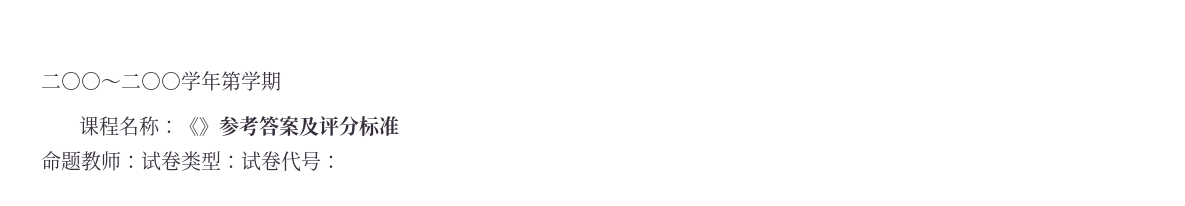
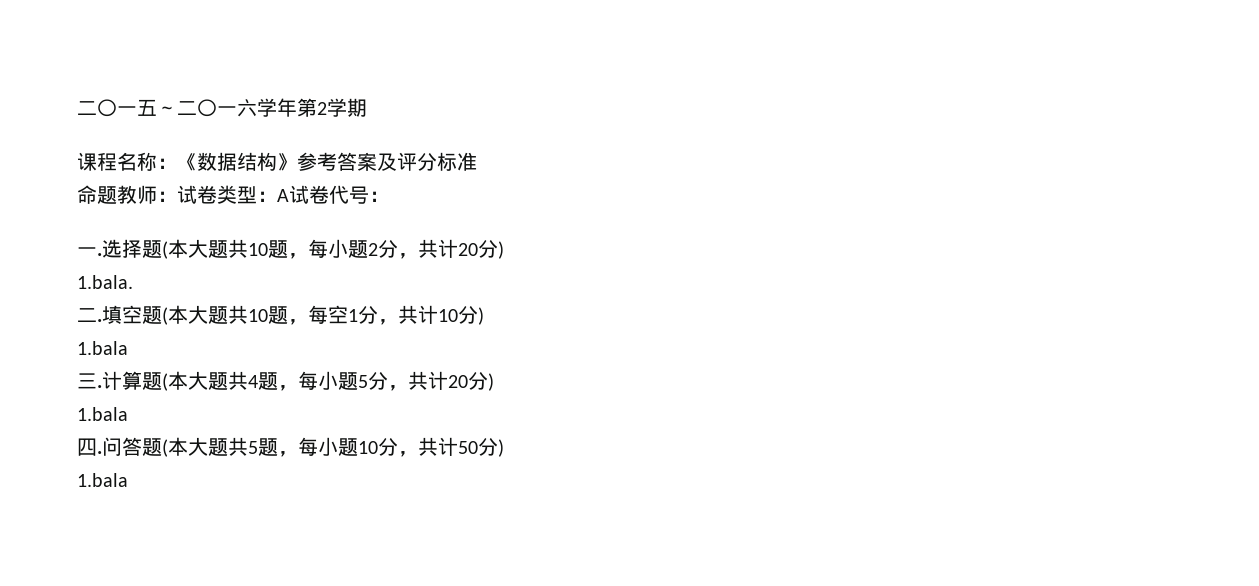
- 二○○～二○○学年第学期
+ 二〇一五～二〇一六学年第2学期
- 课程名称：《》参考答案及评分标准
+ 课程名称：《数据结构》参考答案及评分标准
- 命题教师：试卷类型：试卷代号：
+ 命题教师：试卷类型：A试卷代号：
+ 一.选择题(本大题共10题，每小题2分，共计20分)
+ 1.bala.
+ 二.填空题(本大题共10题，每空1分，共计10分)
+ 1.bala
+ 三.计算题(本大题共4题，每小题5分，共计20分)
+ 1.bala
+ 四.问答题(本大题共5题，每小题10分，共计50分)
+ 1.bala

